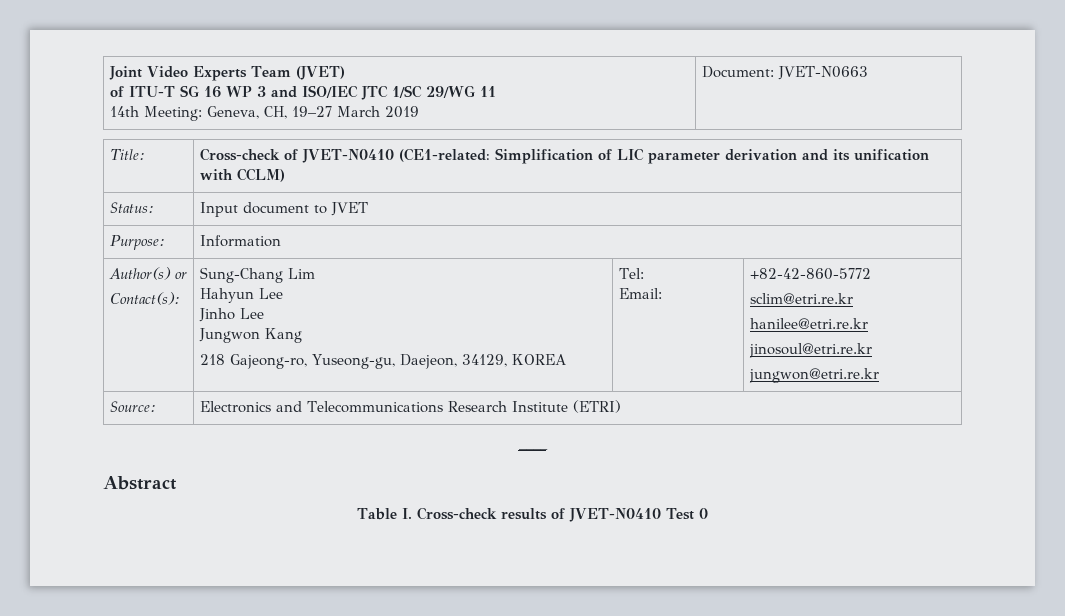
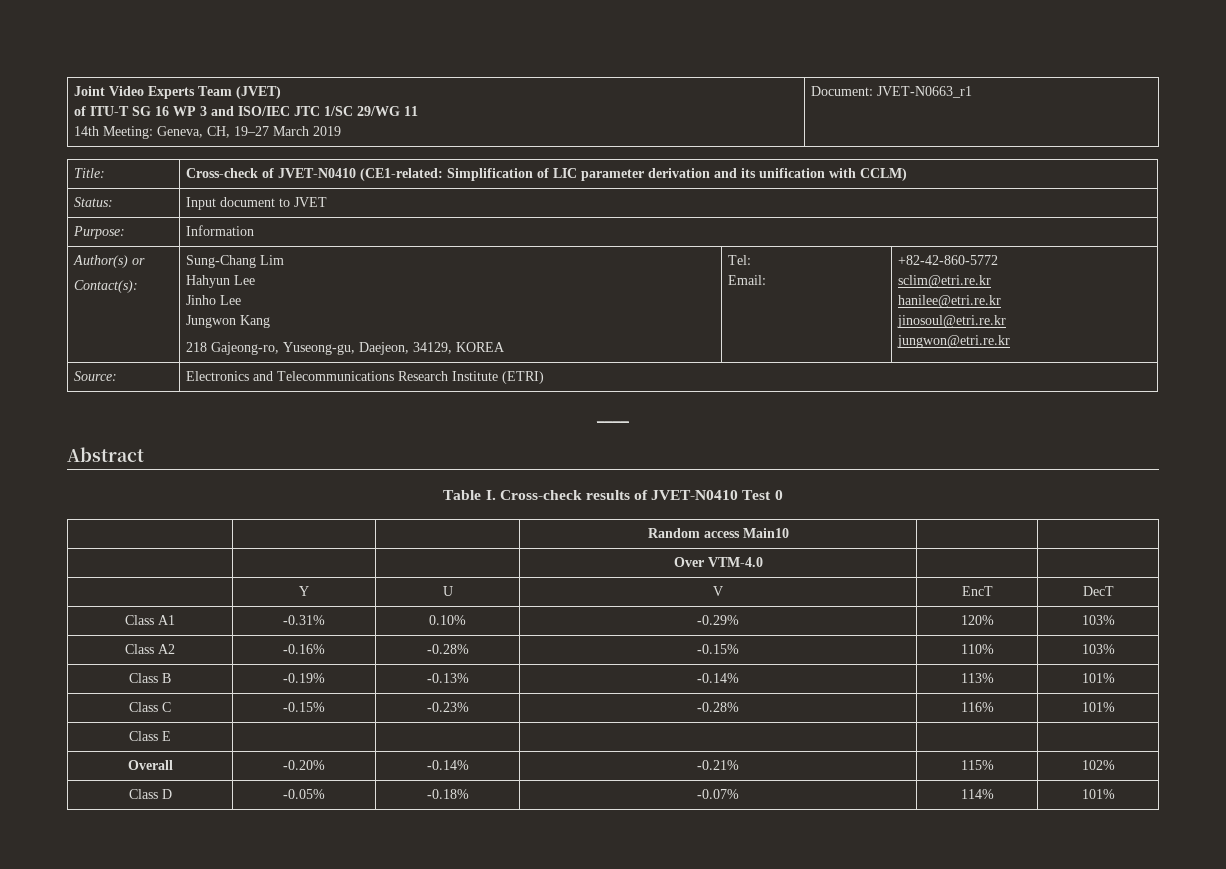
  Joint Video Experts Team (JVET)
  of ITU-T SG 16 WP 3 and ISO/IEC JTC 1/SC 29/WG 11
- 14th Meeting: Geneva, CH, 19–27 March 2019 | Document: JVET-N0663
+ 14th Meeting: Geneva, CH, 19–27 March 2019 | Document: JVET-N0663_r1
+ | | | Random access Main10 | |
+ | | | Over VTM-4.0 | |
+ | Y | U | V | EncT | DecT
+ Class A1 | -0.31% | 0.10% | -0.29% | 120% | 103%
+ Class A2 | -0.16% | -0.28% | -0.15% | 110% | 103%
+ Class B | -0.19% | -0.13% | -0.14% | 113% | 101%
+ Class C | -0.15% | -0.23% | -0.28% | 116% | 101%
+ Class E | | | | |
+ Overall | -0.20% | -0.14% | -0.21% | 115% | 102%
+ Class D | -0.05% | -0.18% | -0.07% | 114% | 101%

